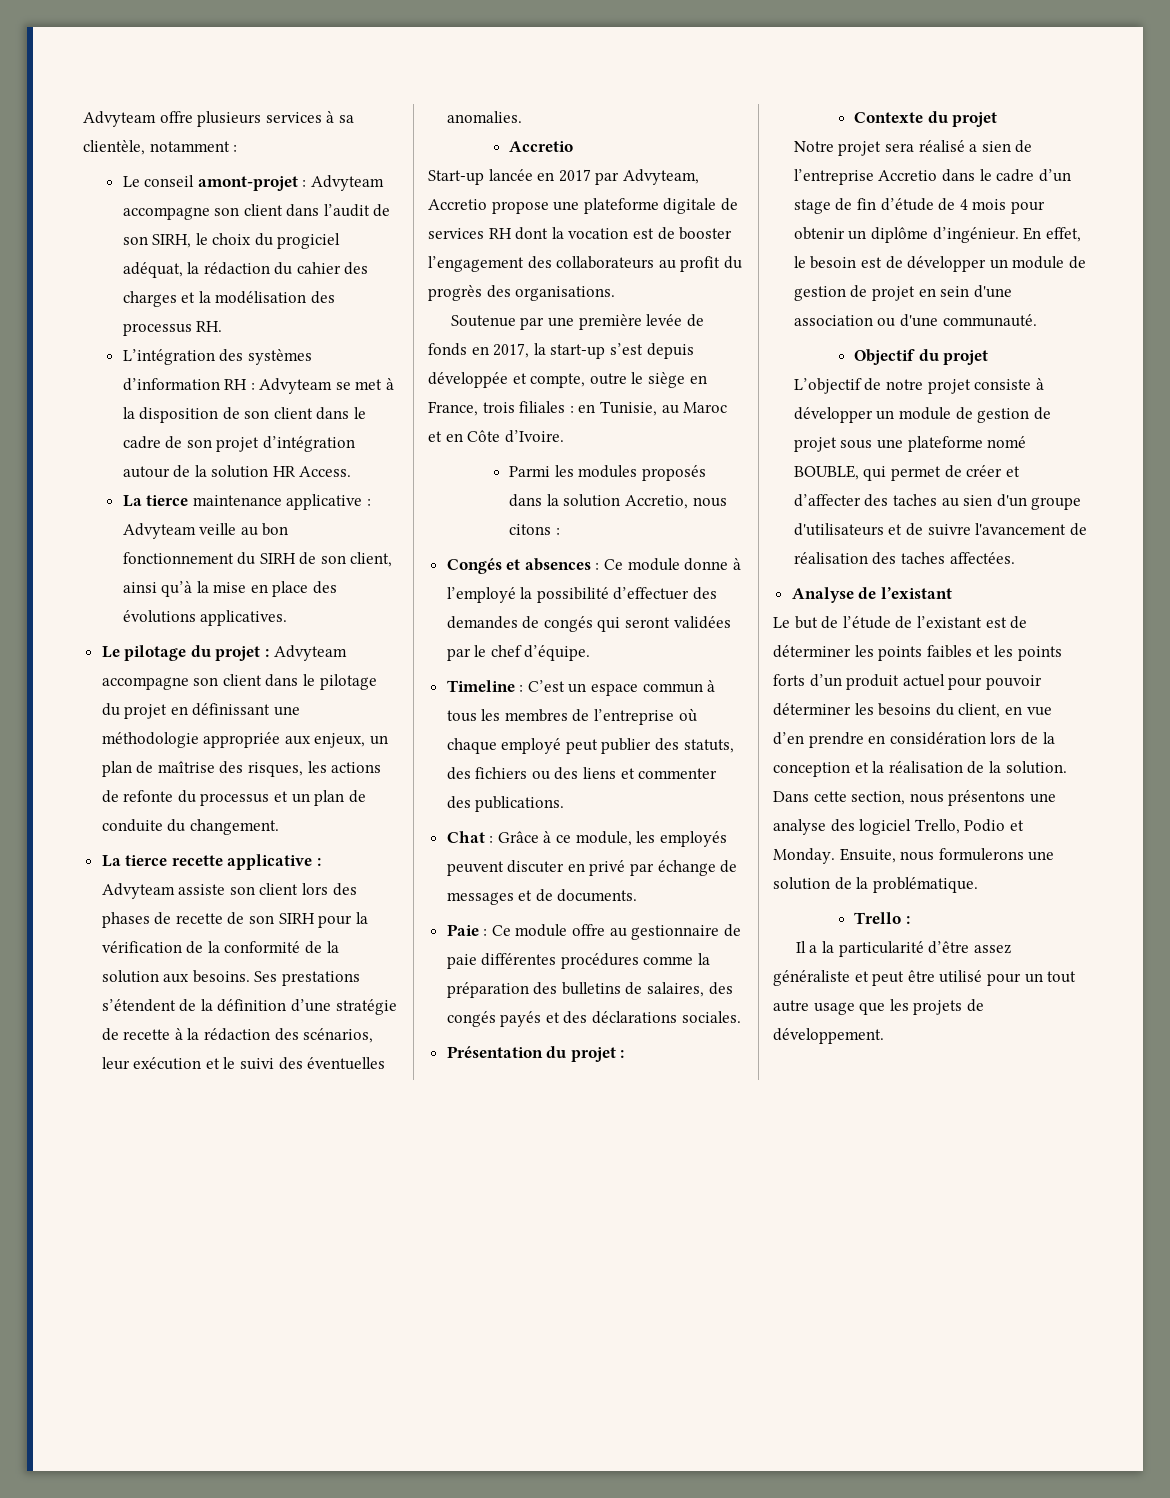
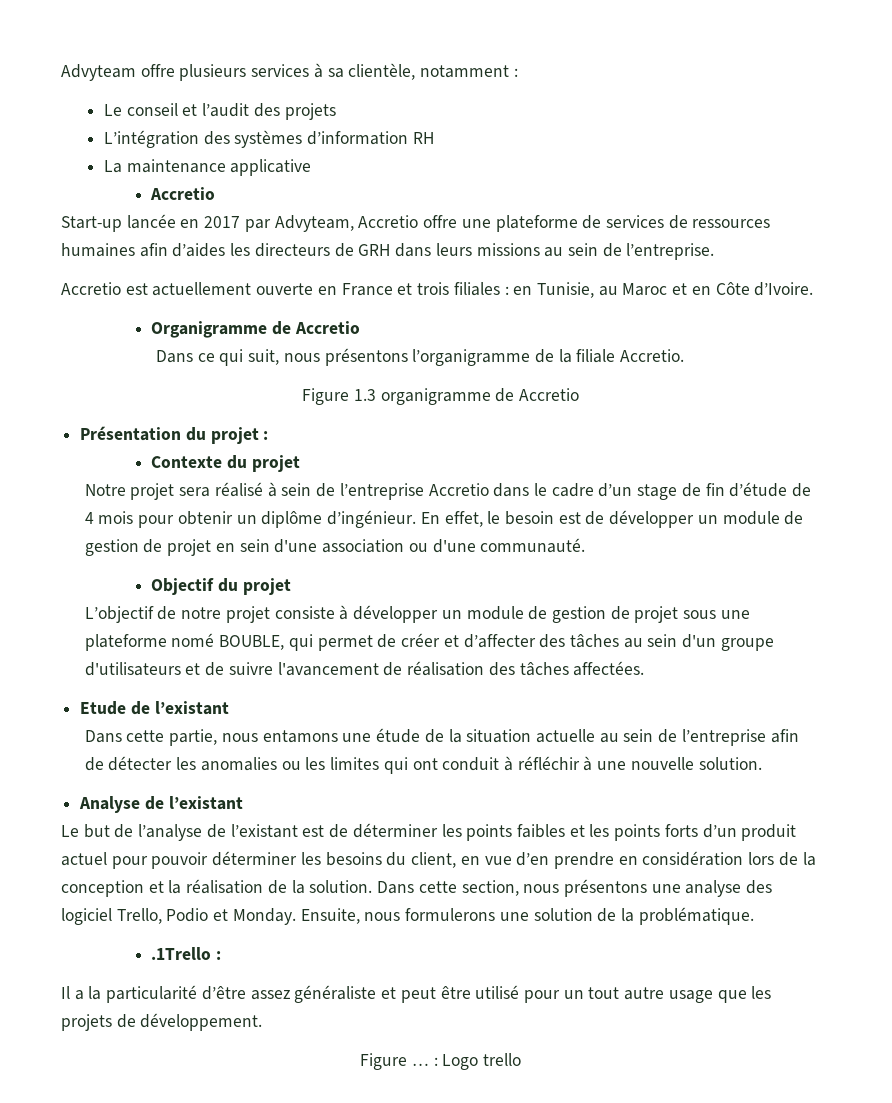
- Le conseil amont-projet : Advyteam accompagne son client dans l’audit de son SIRH, le choix du progiciel adéquat, la rédaction du cahier des charges et la modélisation des processus RH.
+ Le conseil et l’audit des projets
- L’intégration des systèmes d’information RH : Advyteam se met à la disposition de son client dans le cadre de son projet d’intégration autour de la solution HR Access.
- La tierce maintenance applicative : Advyteam veille au bon fonctionnement du SIRH de son client, ainsi qu’à la mise en place des évolutions applicatives.
- Le pilotage du projet : Advyteam accompagne son client dans le pilotage du projet en définissant une méthodologie appropriée aux enjeux, un plan de maîtrise des risques, les actions de refonte du processus et un plan de conduite du changement.
- La tierce recette applicative : Advyteam assiste son client lors des phases de recette de son SIRH pour la vérification de la conformité de la solution aux besoins. Ses prestations s’étendent de la définition d’une stratégie de recette à la rédaction des scénarios, leur exécution et le suivi des éventuelles anomalies.
+ L’intégration des systèmes d’information RH
+ La maintenance applicative
- Start-up lancée en 2017 par Advyteam, Accretio propose une plateforme digitale de services RH dont la vocation est de booster l’engagement des collaborateurs au profit du progrès des organisations.
- Soutenue par une première levée de fonds en 2017, la start-up s’est depuis développée et compte, outre le siège en France, trois filiales : en Tunisie, au Maroc et en Côte d’Ivoire.
+ Start-up lancée en 2017 par Advyteam, Accretio offre une plateforme de services de ressources humaines afin d’aides les directeurs de GRH dans leurs missions au sein de l’entreprise.
+ Accretio est actuellement ouverte en France et trois filiales : en Tunisie, au Maroc et en Côte d’Ivoire.
- Parmi les modules proposés dans la solution Accretio, nous citons :
- Congés et absences : Ce module donne à l’employé la possibilité d’effectuer des demandes de congés qui seront validées par le chef d’équipe.
- Timeline : C’est un espace commun à tous les membres de l’entreprise où chaque employé peut publier des statuts, des fichiers ou des liens et commenter des publications.
- Chat : Grâce à ce module, les employés peuvent discuter en privé par échange de messages et de documents.
- Paie : Ce module offre au gestionnaire de paie différentes procédures comme la préparation des bulletins de salaires, des congés payés et des déclarations sociales.
+ Organigramme de Accretio
+ Dans ce qui suit, nous présentons l’organigramme de la filiale Accretio.
+ Figure 1.3 organigramme de Accretio
- Notre projet sera réalisé a sien de l’entreprise Accretio dans le cadre d’un stage de fin d’étude de 4 mois pour obtenir un diplôme d’ingénieur.
+ Notre projet sera réalisé à sein de l’entreprise Accretio dans le cadre d’un stage de fin d’étude de 4 mois pour obtenir un diplôme d’ingénieur.
- L’objectif de notre projet consiste à développer un module de gestion de projet sous une plateforme nomé BOUBLE, qui permet de créer et d’affecter des taches au sien d'un groupe d'utilisateurs et de suivre l'avancement de réalisation des taches affectées.
+ L’objectif de notre projet consiste à développer un module de gestion de projet sous une plateforme nomé BOUBLE, qui permet de créer et d’affecter des tâches au sein d'un groupe d'utilisateurs et de suivre l'avancement de réalisation des tâches affectées.
+ Etude de l’existant
+ Dans cette partie, nous entamons une étude de la situation actuelle au sein de l’entreprise afin de détecter les anomalies ou les limites qui ont conduit à réfléchir à une nouvelle solution.
- Le but de l’étude de l’existant est de déterminer les points faibles et les points forts d’un produit actuel pour pouvoir déterminer les besoins du client, en vue d’en prendre en considération lors de la conception et la réalisation de la solution.
+ Le but de l’analyse de l’existant est de déterminer les points faibles et les points forts d’un produit actuel pour pouvoir déterminer les besoins du client, en vue d’en prendre en considération lors de la conception et la réalisation de la solution.
- Trello :
+ .1Trello :
+ Figure … : Logo trello

